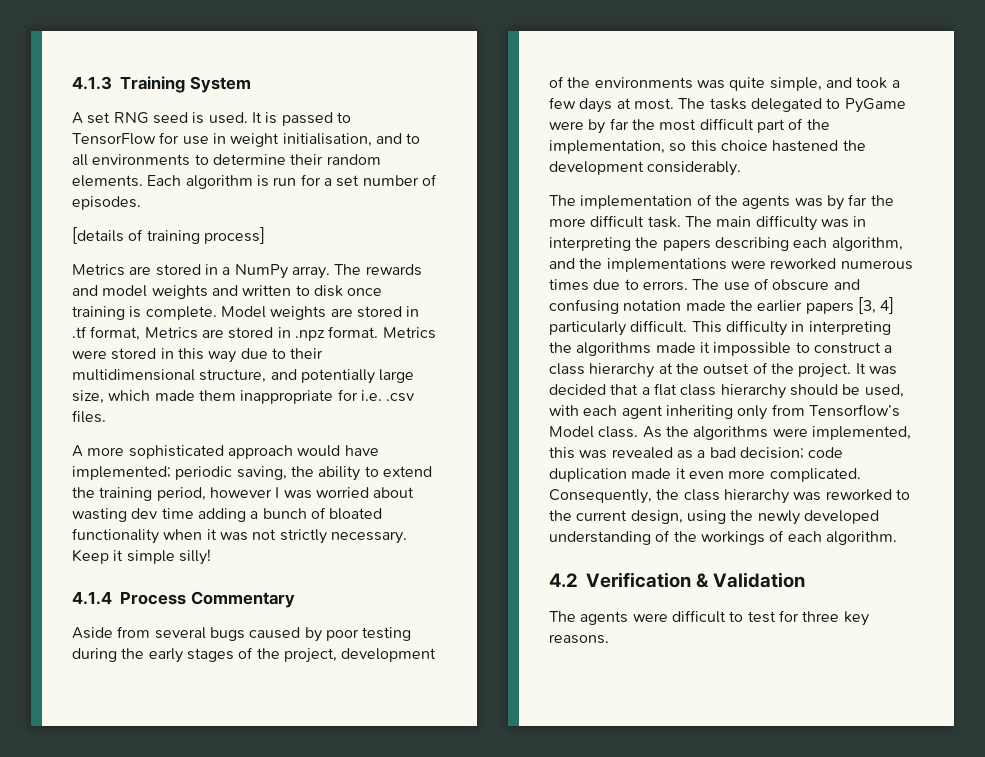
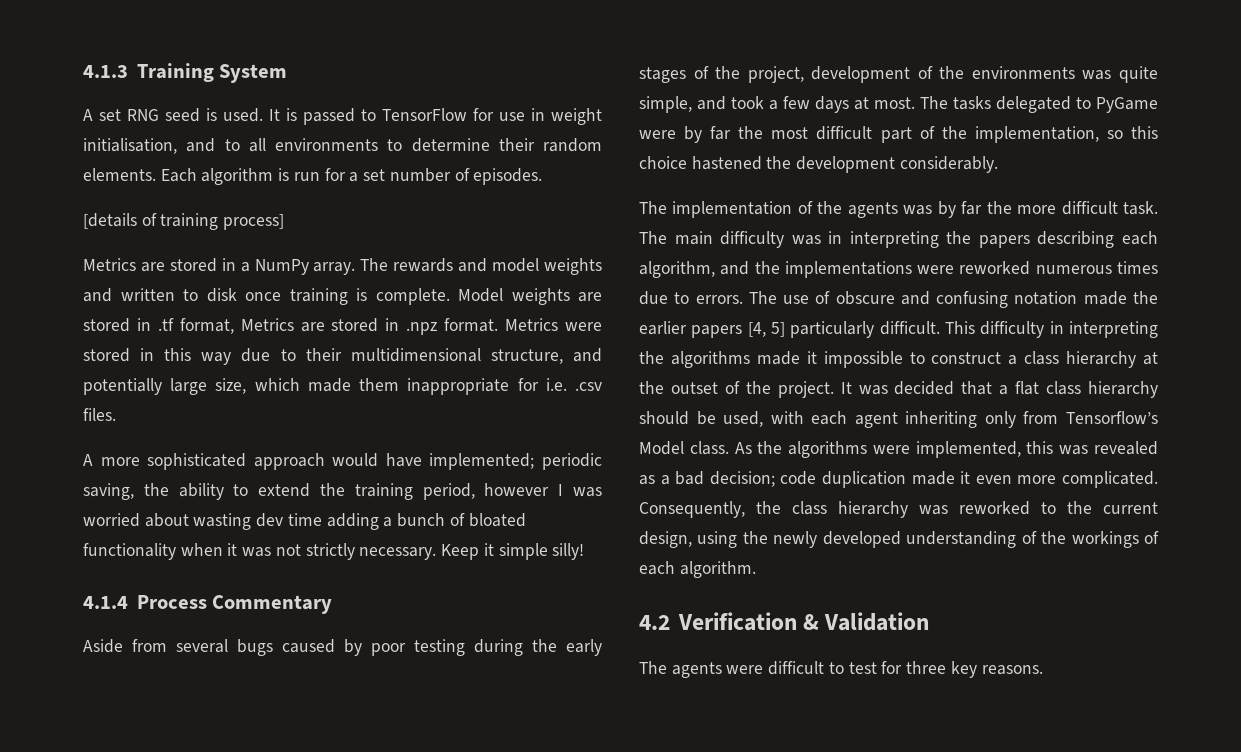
- The use of obscure and confusing notation made the earlier papers [3, 4] particularly difficult.
+ The use of obscure and confusing notation made the earlier papers [4, 5] particularly difficult.

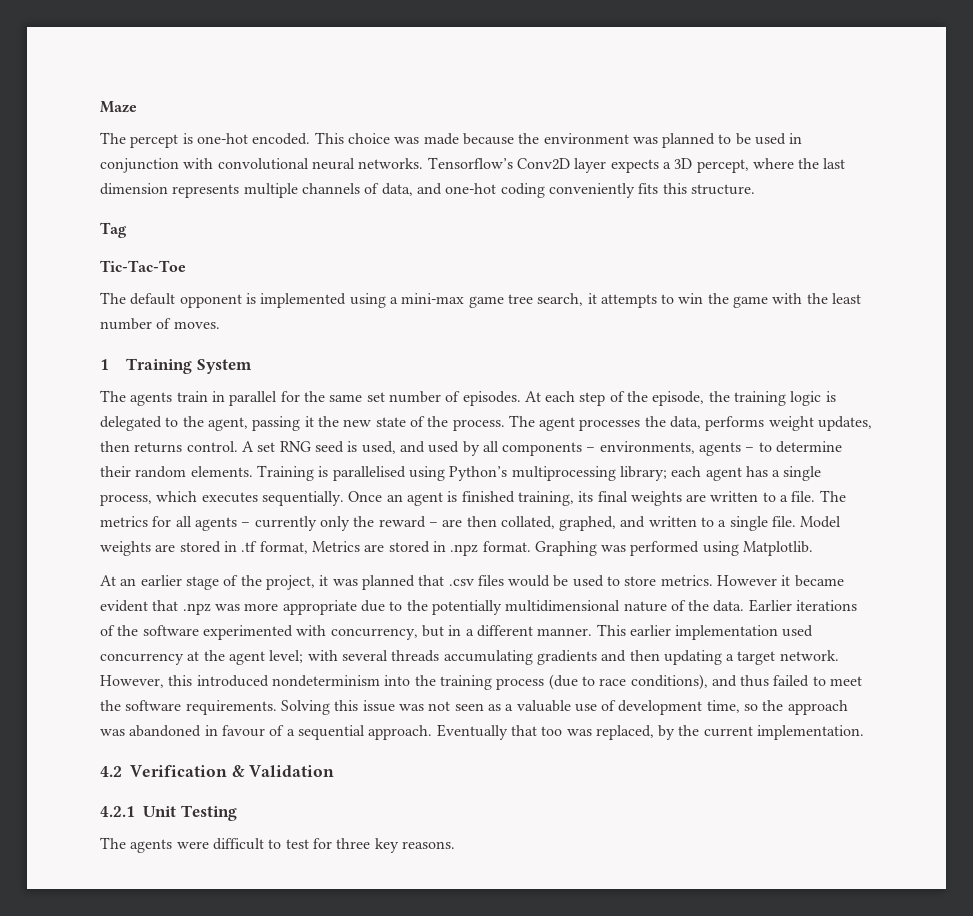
- 4.1.3 Training System
- A set RNG seed is used. It is passed to TensorFlow for use in weight initialisation, and to all environments to determine their random elements.
+ Maze
+ The percept is one-hot encoded. This choice was made because the environment was planned to be used in conjunction with convolutional neural networks. Tensorflow’s Conv2D layer expects a 3D percept, where the last dimension represents multiple channels of data, and one-hot coding conveniently fits this structure.
+ Tag
+ Tic-Tac-Toe
+ The default opponent is implemented using a mini-max game tree search, it attempts to win the game with the least number of moves.
+ 1 Training System
+ The agents train in parallel for the same set number of episodes. At each step of the episode, the training logic is delegated to the agent, passing it the new state of the process. The agent processes the data, performs weight updates, then returns control. A set RNG seed is used, and used by all components – environments, agents – to determine their random elements.
- Each algorithm is run for a set number of episodes.
- [details of training process]
- Metrics are stored in a NumPy array. The rewards and model weights and written to disk once training is complete.
+ Training is parallelised using Python’s multiprocessing library; each agent has a single process, which executes sequentially. Once an agent is finished training, its final weights are written to a file. The metrics for all agents – currently only the reward – are then collated, graphed, and written to a single file.
- Metrics were stored in this way due to their multidimensional structure, and potentially large size, which made them inappropriate for i.e. .csv files.
- A more sophisticated approach would have implemented; periodic saving, the ability to extend the training period, however I was worried about wasting dev time adding a bunch of bloated functionality when it was not strictly necessary. Keep it simple silly!
- 4.1.4 Process Commentary
- Aside from several bugs caused by poor testing during the early stages of the project, development of the environments was quite simple, and took a few days at most. The tasks delegated to PyGame were by far the most difficult part of the implementation, so this choice hastened the development considerably.
- The implementation of the agents was by far the more difficult task. The main difficulty was in interpreting the papers describing each algorithm, and the implementations were reworked numerous times due to errors. The use of obscure and confusing notation made the earlier papers [4, 5] particularly difficult. This difficulty in interpreting the algorithms made it impossible to construct a class hierarchy at the outset of the project. It was decided that a flat class hierarchy should be used, with each agent inheriting only from Tensorflow’s Model class. As the algorithms were implemented, this was revealed as a bad decision; code duplication made it even more complicated. Consequently, the class hierarchy was reworked to the current design, using the newly developed understanding of the workings of each algorithm.
+ Graphing was performed using Matplotlib.
+ At an earlier stage of the project, it was planned that .csv files would be used to store metrics. However it became evident that .npz was more appropriate due to the potentially multidimensional nature of the data. Earlier iterations of the software experimented with concurrency, but in a different manner. This earlier implementation used concurrency at the agent level; with several threads accumulating gradients and then updating a target network. However, this introduced nondeterminism into the training process (due to race conditions), and thus failed to meet the software requirements. Solving this issue was not seen as a valuable use of development time, so the approach was abandoned in favour of a sequential approach. Eventually that too was replaced, by the current implementation.
+ 4.2.1 Unit Testing

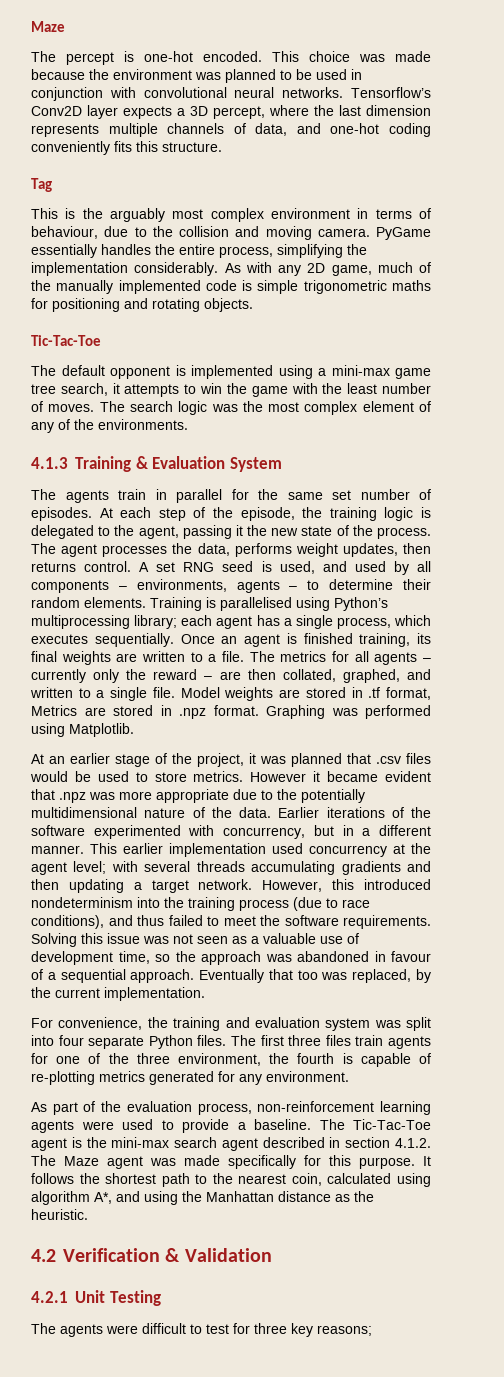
+ This is the arguably most complex environment in terms of behaviour, due to the collision and moving camera. PyGame essentially handles the entire process, simplifying the implementation considerably. As with any 2D game, much of the manually implemented code is simple trigonometric maths for positioning and rotating objects.
- The default opponent is implemented using a mini-max game tree search, it attempts to win the game with the least number of moves.
- 1 Training System
+ The default opponent is implemented using a mini-max game tree search, it attempts to win the game with the least number of moves. The search logic was the most complex element of any of the environments.
+ 4.1.3 Training & Evaluation System
+ For convenience, the training and evaluation system was split into four separate Python files. The first three files train agents for one of the three environment, the fourth is capable of re-plotting metrics generated for any environment.
+ As part of the evaluation process, non-reinforcement learning agents were used to provide a baseline. The Tic-Tac-Toe agent is the mini-max search agent described in section 4.1.2. The Maze agent was made specifically for this purpose. It follows the shortest path to the nearest coin, calculated using algorithm A*, and using the Manhattan distance as the heuristic.
- The agents were difficult to test for three key reasons.
+ The agents were difficult to test for three key reasons;

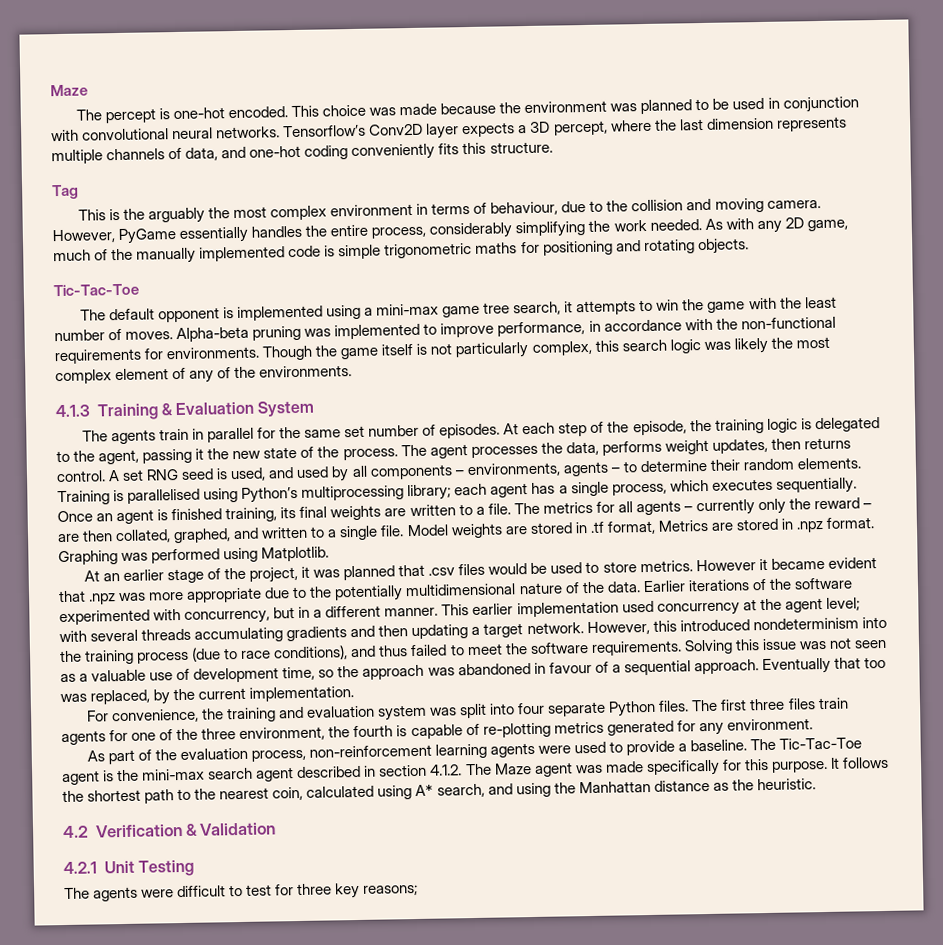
- This is the arguably most complex environment in terms of behaviour, due to the collision and moving camera.
+ This is the arguably the most complex environment in terms of behaviour, due to the collision and moving camera.
- PyGame essentially handles the entire process, simplifying the implementation considerably.
+ However, PyGame essentially handles the entire process, considerably simplifying the work needed.
- The search logic was the most complex element of any of the environments.
+ Alpha-beta pruning was implemented to improve performance, in accordance with the non-functional requirements for environments. Though the game itself is not particularly complex, this search logic was likely the most complex element of any of the environments.
- It follows the shortest path to the nearest coin, calculated using algorithm A*, and using the Manhattan distance as the heuristic.
+ It follows the shortest path to the nearest coin, calculated using A* search, and using the Manhattan distance as the heuristic.

